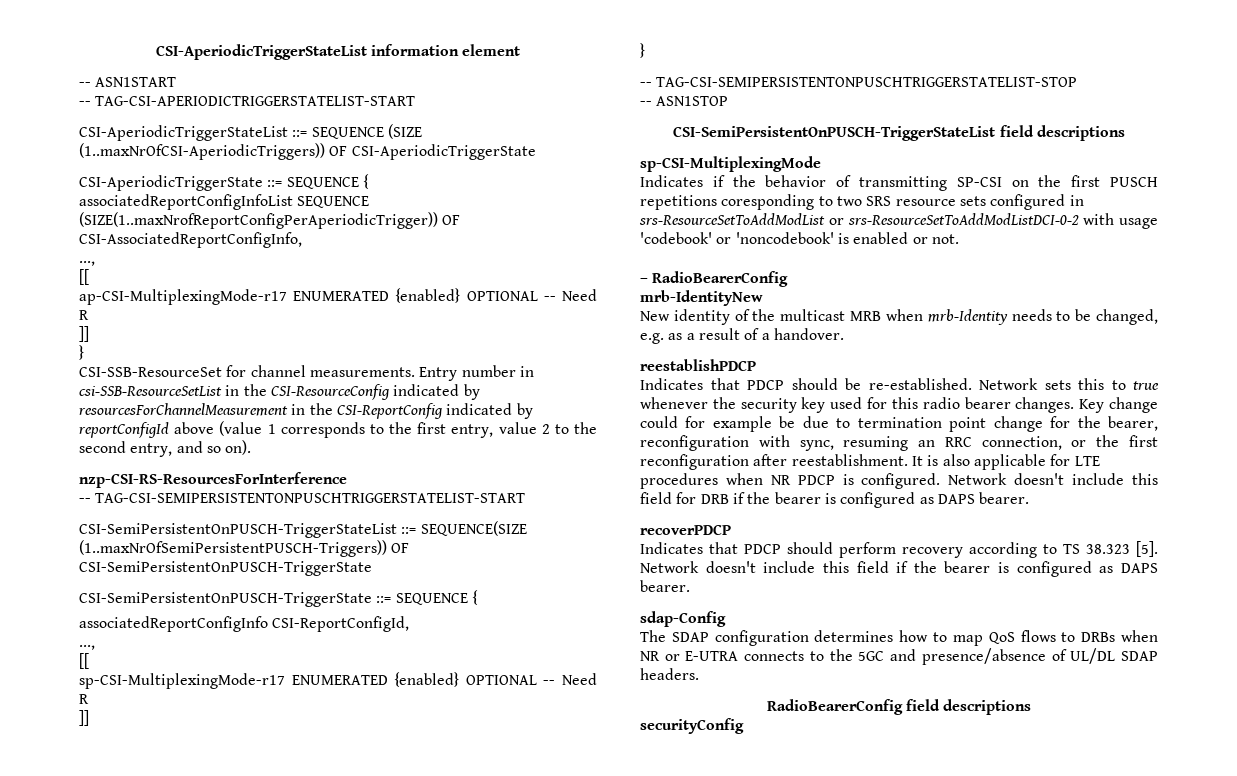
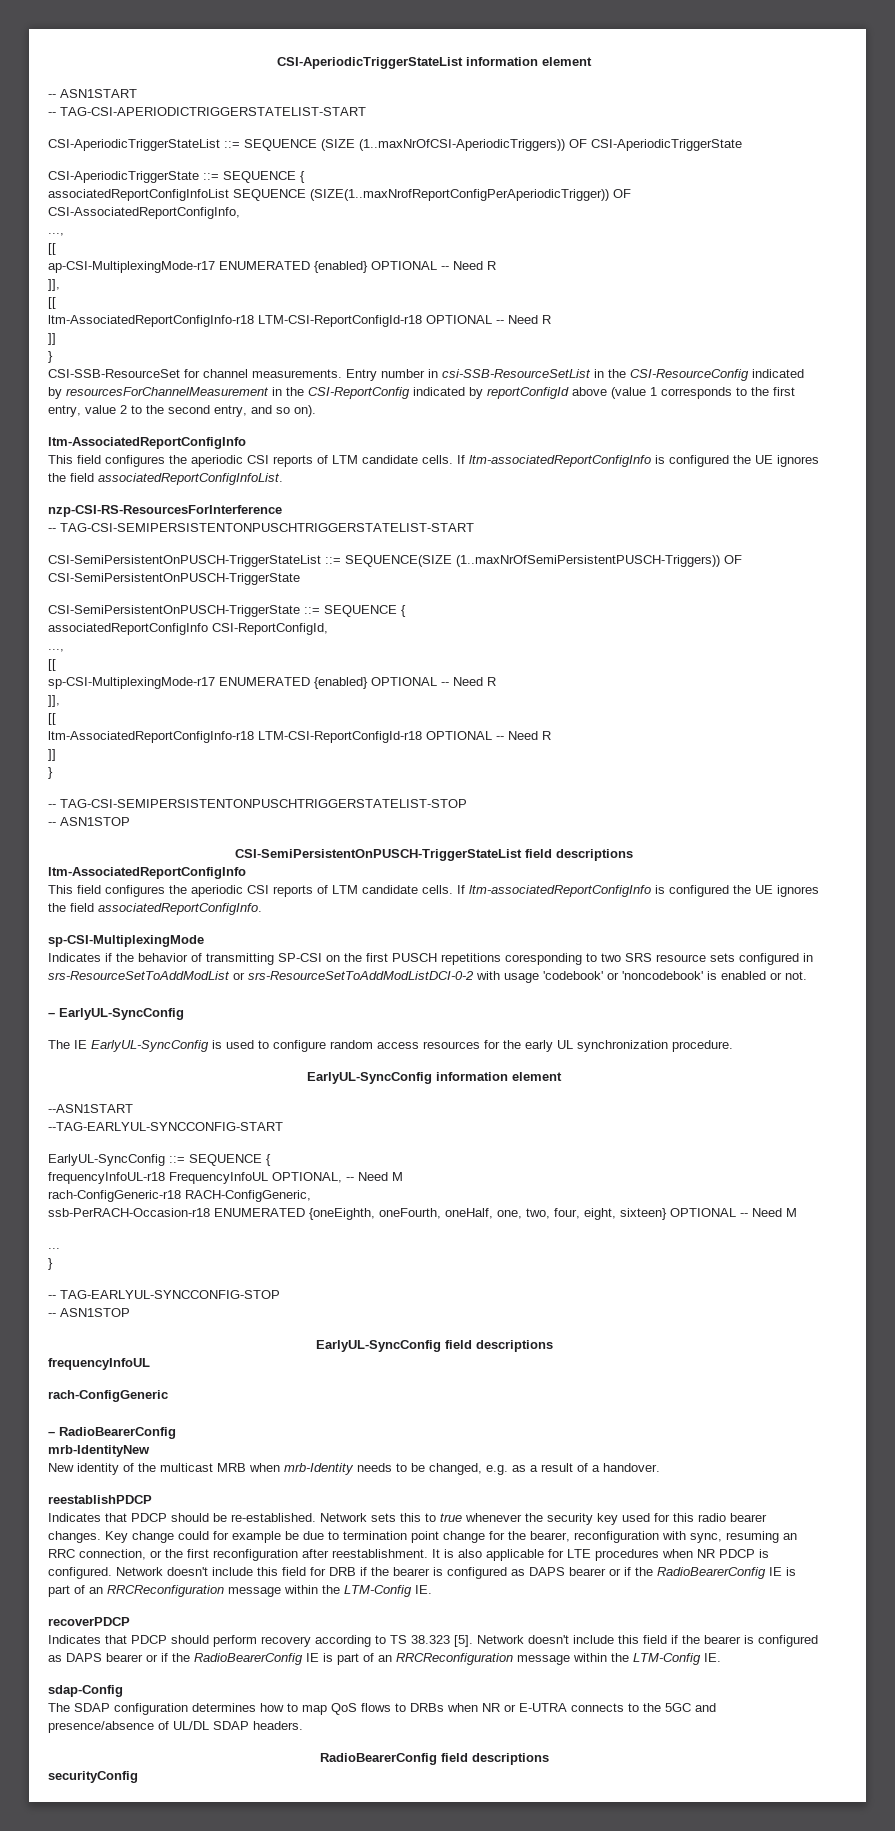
  ap-CSI-MultiplexingMode-r17 ENUMERATED {enabled} OPTIONAL -- Need R
+ ]],
+ [[
+ ltm-AssociatedReportConfigInfo-r18 LTM-CSI-ReportConfigId-r18 OPTIONAL -- Need R
  Entry number in csi-SSB-ResourceSetList in the CSI-ResourceConfig indicated by resourcesForChannelMeasurement in the CSI-ReportConfig indicated by reportConfigId above (value 1 corresponds to the first entry, value 2 to the second entry, and so on).
+ ltm-AssociatedReportConfigInfo
+ This field configures the aperiodic CSI reports of LTM candidate cells. If ltm-associatedReportConfigInfo is configured the UE ignores the field associatedReportConfigInfoList.
  sp-CSI-MultiplexingMode-r17 ENUMERATED {enabled} OPTIONAL -- Need R
+ ]],
+ [[
+ ltm-AssociatedReportConfigInfo-r18 LTM-CSI-ReportConfigId-r18 OPTIONAL -- Need R
  CSI-SemiPersistentOnPUSCH-TriggerStateList field descriptions
+ ltm-AssociatedReportConfigInfo
+ This field configures the aperiodic CSI reports of LTM candidate cells. If ltm-associatedReportConfigInfo is configured the UE ignores the field associatedReportConfigInfo.
+ – EarlyUL-SyncConfig
+ The IE EarlyUL-SyncConfig is used to configure random access resources for the early UL synchronization procedure.
+ EarlyUL-SyncConfig information element
+ --ASN1START
+ --TAG-EARLYUL-SYNCCONFIG-START
+ EarlyUL-SyncConfig ::= SEQUENCE {
+ frequencyInfoUL-r18 FrequencyInfoUL OPTIONAL, -- Need M
+ rach-ConfigGeneric-r18 RACH-ConfigGeneric,
+ ssb-PerRACH-Occasion-r18 ENUMERATED {oneEighth, oneFourth, oneHalf, one, two, four, eight, sixteen} OPTIONAL -- Need M
+ ...
+ }
+ -- TAG-EARLYUL-SYNCCONFIG-STOP
+ -- ASN1STOP
+ EarlyUL-SyncConfig field descriptions
+ frequencyInfoUL
+ rach-ConfigGeneric
- Network doesn't include this field for DRB if the bearer is configured as DAPS bearer.
+ Network doesn't include this field for DRB if the bearer is configured as DAPS bearer or if the RadioBearerConfig IE is part of an RRCReconfiguration message within the LTM-Config IE.
- Network doesn't include this field if the bearer is configured as DAPS bearer.
+ Network doesn't include this field if the bearer is configured as DAPS bearer or if the RadioBearerConfig IE is part of an RRCReconfiguration message within the LTM-Config IE.

